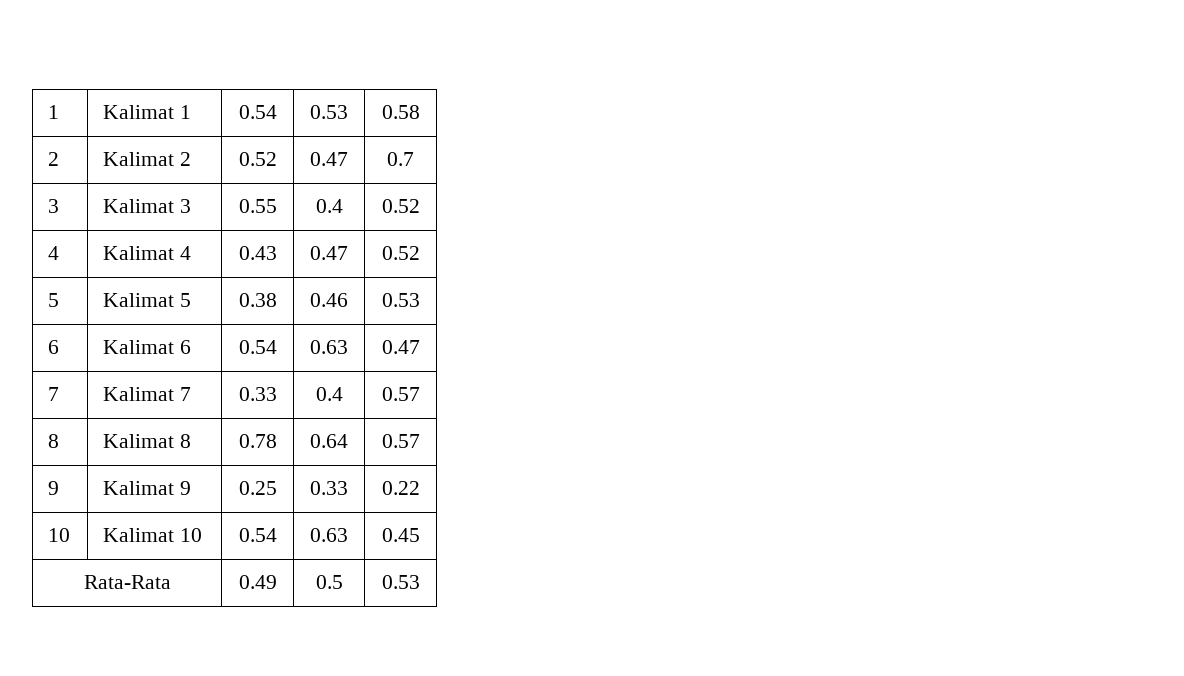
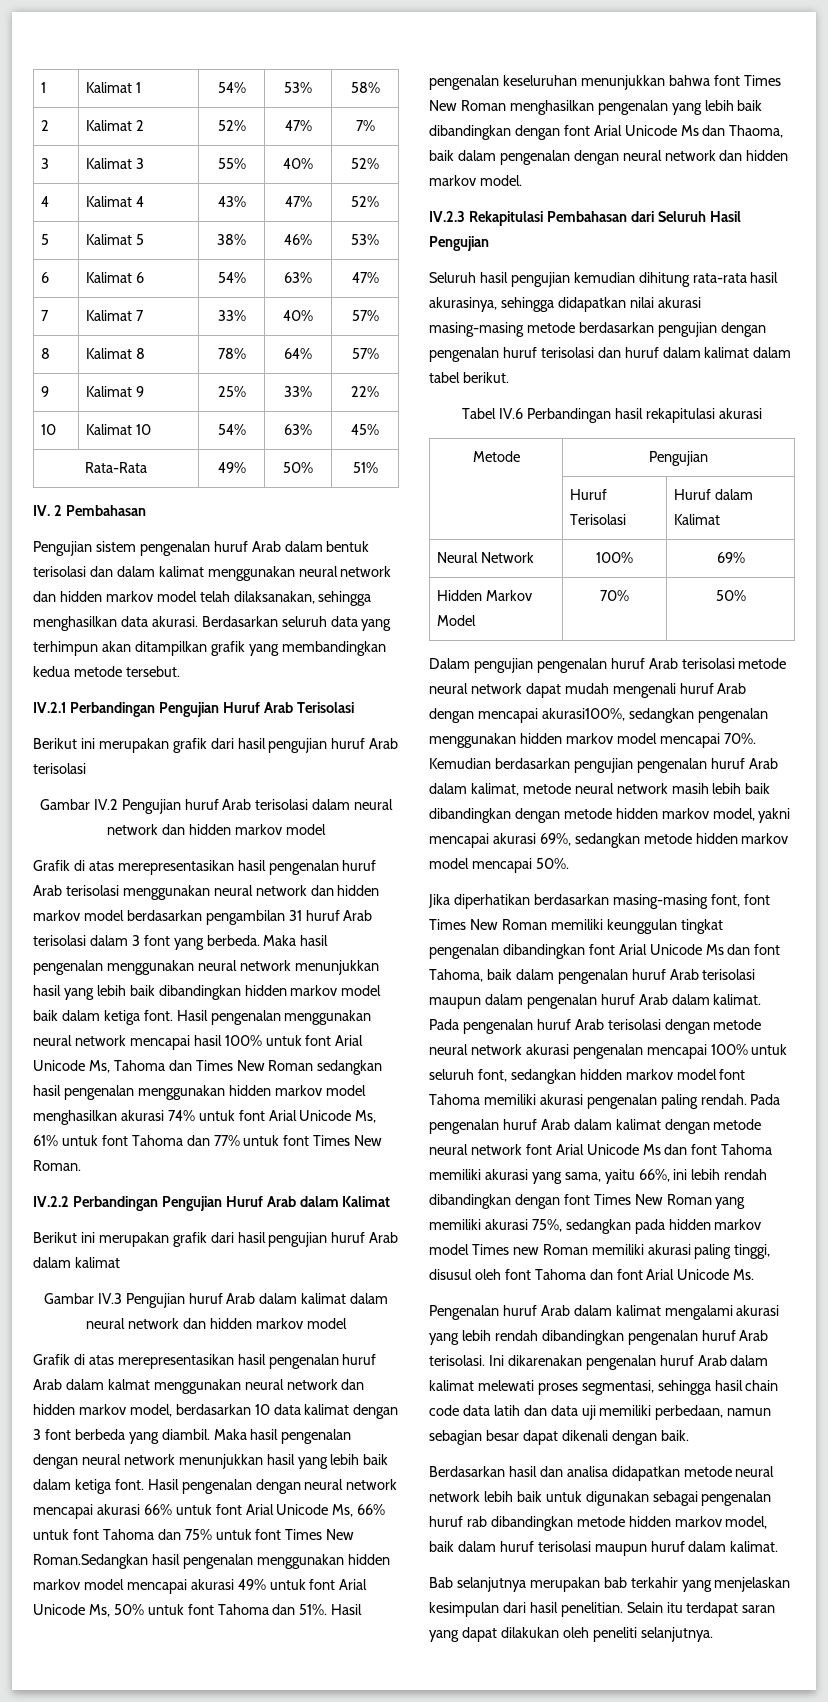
- 1 | Kalimat 1 | 0.54 | 0.53 | 0.58
+ 1 | Kalimat 1 | 54% | 53% | 58%
- 2 | Kalimat 2 | 0.52 | 0.47 | 0.7
+ 2 | Kalimat 2 | 52% | 47% | 7%
- 3 | Kalimat 3 | 0.55 | 0.4 | 0.52
+ 3 | Kalimat 3 | 55% | 40% | 52%
- 4 | Kalimat 4 | 0.43 | 0.47 | 0.52
+ 4 | Kalimat 4 | 43% | 47% | 52%
- 5 | Kalimat 5 | 0.38 | 0.46 | 0.53
+ 5 | Kalimat 5 | 38% | 46% | 53%
- 6 | Kalimat 6 | 0.54 | 0.63 | 0.47
+ 6 | Kalimat 6 | 54% | 63% | 47%
- 7 | Kalimat 7 | 0.33 | 0.4 | 0.57
+ 7 | Kalimat 7 | 33% | 40% | 57%
- 8 | Kalimat 8 | 0.78 | 0.64 | 0.57
+ 8 | Kalimat 8 | 78% | 64% | 57%
- 9 | Kalimat 9 | 0.25 | 0.33 | 0.22
+ 9 | Kalimat 9 | 25% | 33% | 22%
- 10 | Kalimat 10 | 0.54 | 0.63 | 0.45
- Rata-Rata | 0.49 | 0.5 | 0.53
+ 10 | Kalimat 10 | 54% | 63% | 45%
+ Rata-Rata | 49% | 50% | 51%
+ IV. 2 Pembahasan
+ Pengujian sistem pengenalan huruf Arab dalam bentuk terisolasi dan dalam kalimat menggunakan neural network dan hidden markov model telah dilaksanakan, sehingga menghasilkan data akurasi. Berdasarkan seluruh data yang terhimpun akan ditampilkan grafik yang membandingkan kedua metode tersebut.
+ IV.2.1 Perbandingan Pengujian Huruf Arab Terisolasi
+ Berikut ini merupakan grafik dari hasil pengujian huruf Arab terisolasi
+ Gambar IV.2 Pengujian huruf Arab terisolasi dalam neural network dan hidden markov model
+ Grafik di atas merepresentasikan hasil pengenalan huruf Arab terisolasi menggunakan neural network dan hidden markov model berdasarkan pengambilan 31 huruf Arab terisolasi dalam 3 font yang berbeda. Maka hasil pengenalan menggunakan neural network menunjukkan hasil yang lebih baik dibandingkan hidden markov model baik dalam ketiga font. Hasil pengenalan menggunakan neural network mencapai hasil 100% untuk font Arial Unicode Ms, Tahoma dan Times New Roman sedangkan hasil pengenalan menggunakan hidden markov model menghasilkan akurasi 74% untuk font Arial Unicode Ms, 61% untuk font Tahoma dan 77% untuk font Times New Roman.
+ IV.2.2 Perbandingan Pengujian Huruf Arab dalam Kalimat
+ Berikut ini merupakan grafik dari hasil pengujian huruf Arab dalam kalimat
+ Gambar IV.3 Pengujian huruf Arab dalam kalimat dalam neural network dan hidden markov model
+ Grafik di atas merepresentasikan hasil pengenalan huruf Arab dalam kalmat menggunakan neural network dan hidden markov model, berdasarkan 10 data kalimat dengan 3 font berbeda yang diambil. Maka hasil pengenalan dengan neural network menunjukkan hasil yang lebih baik dalam ketiga font. Hasil pengenalan dengan neural network mencapai akurasi 66% untuk font Arial Unicode Ms, 66% untuk font Tahoma dan 75% untuk font Times New Roman.Sedangkan hasil pengenalan menggunakan hidden markov model mencapai akurasi 49% untuk font Arial Unicode Ms, 50% untuk font Tahoma dan 51%. Hasil pengenalan keseluruhan menunjukkan bahwa font Times New Roman menghasilkan pengenalan yang lebih baik dibandingkan dengan font Arial Unicode Ms dan Thaoma, baik dalam pengenalan dengan neural network dan hidden markov model.
+ IV.2.3 Rekapitulasi Pembahasan dari Seluruh Hasil Pengujian
+ Seluruh hasil pengujian kemudian dihitung rata-rata hasil akurasinya, sehingga didapatkan nilai akurasi masing-masing metode berdasarkan pengujian dengan pengenalan huruf terisolasi dan huruf dalam kalimat dalam tabel berikut.
+ Tabel IV.6 Perbandingan hasil rekapitulasi akurasi
+ Metode | Pengujian
+ | Huruf Terisolasi | Huruf dalam Kalimat
+ Neural Network | 100% | 69%
+ Hidden Markov Model | 70% | 50%
+ Dalam pengujian pengenalan huruf Arab terisolasi metode neural network dapat mudah mengenali huruf Arab dengan mencapai akurasi100%, sedangkan pengenalan menggunakan hidden markov model mencapai 70%. Kemudian berdasarkan pengujian pengenalan huruf Arab dalam kalimat, metode neural network masih lebih baik dibandingkan dengan metode hidden markov model, yakni mencapai akurasi 69%, sedangkan metode hidden markov model mencapai 50%.
+ Jika diperhatikan berdasarkan masing-masing font, font Times New Roman memiliki keunggulan tingkat pengenalan dibandingkan font Arial Unicode Ms dan font Tahoma, baik dalam pengenalan huruf Arab terisolasi maupun dalam pengenalan huruf Arab dalam kalimat. Pada pengenalan huruf Arab terisolasi dengan metode neural network akurasi pengenalan mencapai 100% untuk seluruh font, sedangkan hidden markov model font Tahoma memiliki akurasi pengenalan paling rendah. Pada pengenalan huruf Arab dalam kalimat dengan metode neural network font Arial Unicode Ms dan font Tahoma memiliki akurasi yang sama, yaitu 66%, ini lebih rendah dibandingkan dengan font Times New Roman yang memiliki akurasi 75%, sedangkan pada hidden markov model Times new Roman memiliki akurasi paling tinggi, disusul oleh font Tahoma dan font Arial Unicode Ms.
+ Pengenalan huruf Arab dalam kalimat mengalami akurasi yang lebih rendah dibandingkan pengenalan huruf Arab terisolasi. Ini dikarenakan pengenalan huruf Arab dalam kalimat melewati proses segmentasi, sehingga hasil chain code data latih dan data uji memiliki perbedaan, namun sebagian besar dapat dikenali dengan baik.
+ Berdasarkan hasil dan analisa didapatkan metode neural network lebih baik untuk digunakan sebagai pengenalan huruf rab dibandingkan metode hidden markov model, baik dalam huruf terisolasi maupun huruf dalam kalimat.
+ Bab selanjutnya merupakan bab terkahir yang menjelaskan kesimpulan dari hasil penelitian. Selain itu terdapat saran yang dapat dilakukan oleh peneliti selanjutnya.

